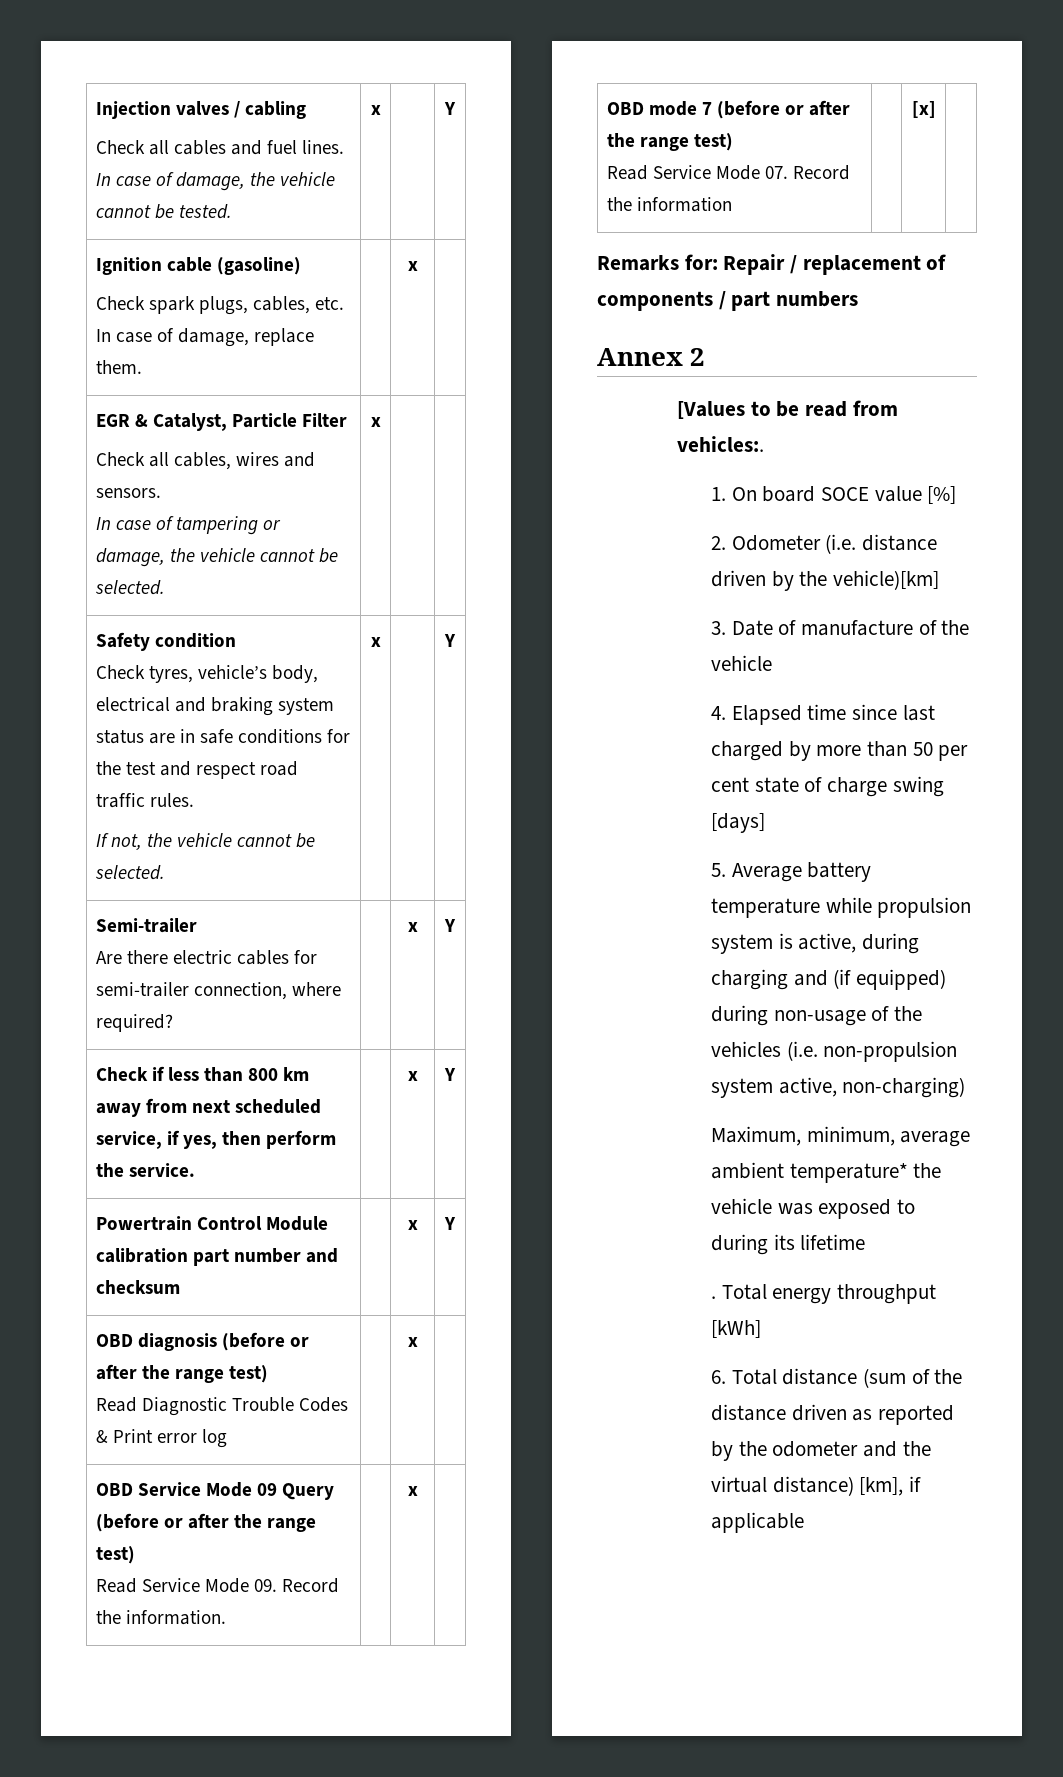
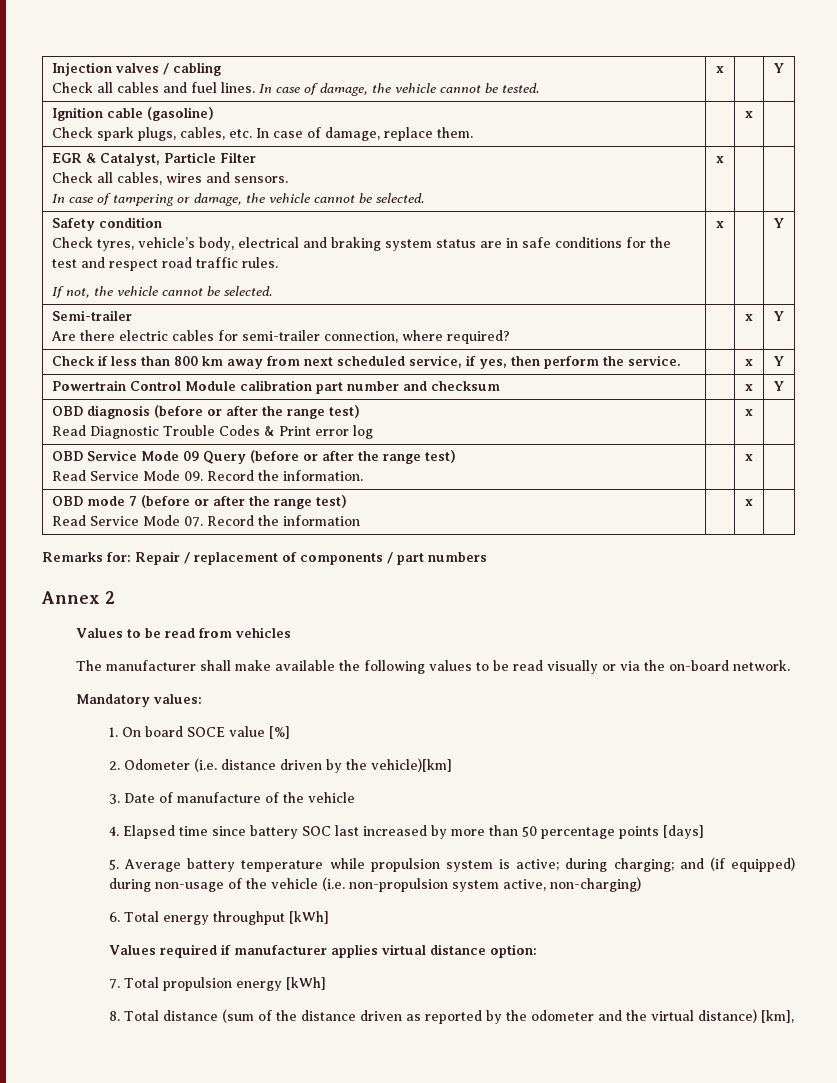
  OBD mode 7 (before or after the range test)
- Read Service Mode 07. Record the information | | [x] |
+ Read Service Mode 07. Record the information | | x |
- [Values to be read from vehicles:.
+ Values to be read from vehicles
+ The manufacturer shall make available the following values to be read visually or via the on-board network.
+ Mandatory values:
- 4. Elapsed time since last charged by more than 50 per cent state of charge swing [days]
+ 4. Elapsed time since battery SOC last increased by more than 50 percentage points [days]
- 5. Average battery temperature while propulsion system is active, during charging and (if equipped) during non-usage of the vehicles (i.e. non-propulsion system active, non-charging)
+ 5. Average battery temperature while propulsion system is active; during charging; and (if equipped) during non-usage of the vehicle (i.e. non-propulsion system active, non-charging)
- Maximum, minimum, average ambient temperature* the vehicle was exposed to during its lifetime
- . Total energy throughput [kWh]
- 6. Total distance (sum of the distance driven as reported by the odometer and the virtual distance) [km], if applicable
+ 6. Total energy throughput [kWh]
+ Values required if manufacturer applies virtual distance option:
+ 7. Total propulsion energy [kWh]
+ 8. Total distance (sum of the distance driven as reported by the odometer and the virtual distance) [km],

